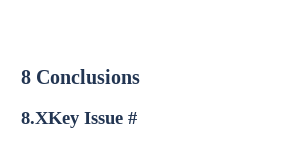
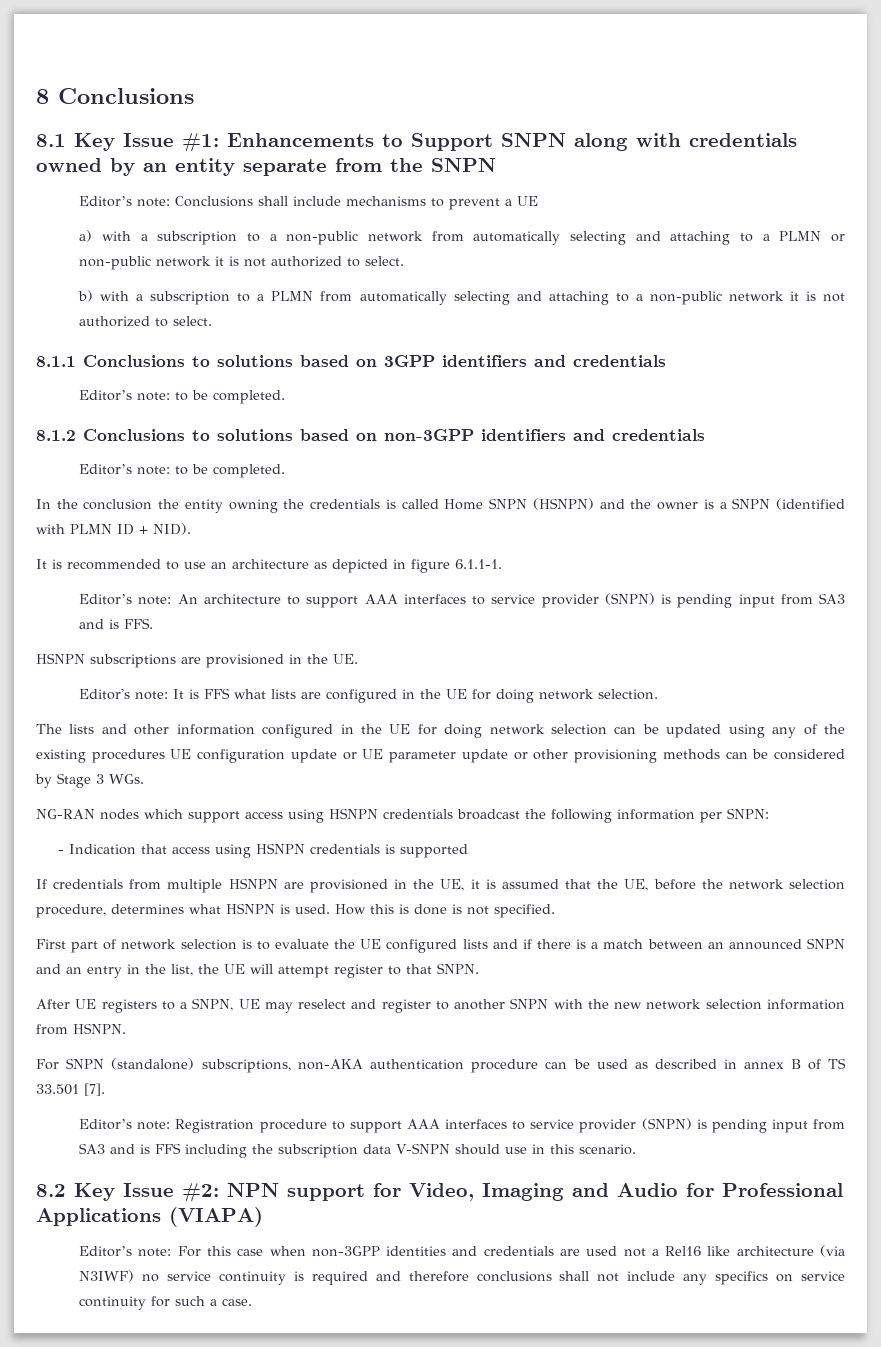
- 8.XKey Issue #
+ 8.1 Key Issue #1: Enhancements to Support SNPN along with credentials owned by an entity separate from the SNPN
+ Editor’s note: Conclusions shall include mechanisms to prevent a UE
+ a) with a subscription to a non-public network from automatically selecting and attaching to a PLMN or non-public network it is not authorized to select.
+ b) with a subscription to a PLMN from automatically selecting and attaching to a non-public network it is not authorized to select.
+ 8.1.1 Conclusions to solutions based on 3GPP identifiers and credentials
+ Editor’s note: to be completed.
+ 8.1.2 Conclusions to solutions based on non-3GPP identifiers and credentials
+ Editor’s note: to be completed.
+ In the conclusion the entity owning the credentials is called Home SNPN (HSNPN) and the owner is a SNPN (identified with PLMN ID + NID).
+ It is recommended to use an architecture as depicted in figure 6.1.1-1.
+ Editor’s note: An architecture to support AAA interfaces to service provider (SNPN) is pending input from SA3 and is FFS.
+ HSNPN subscriptions are provisioned in the UE.
+ Editor's note: It is FFS what lists are configured in the UE for doing network selection.
+ The lists and other information configured in the UE for doing network selection can be updated using any of the existing procedures UE configuration update or UE parameter update or other provisioning methods can be considered by Stage 3 WGs.
+ NG-RAN nodes which support access using HSNPN credentials broadcast the following information per SNPN:
+ - Indication that access using HSNPN credentials is supported
+ If credentials from multiple HSNPN are provisioned in the UE, it is assumed that the UE, before the network selection procedure, determines what HSNPN is used. How this is done is not specified.
+ First part of network selection is to evaluate the UE configured lists and if there is a match between an announced SNPN and an entry in the list, the UE will attempt register to that SNPN.
+ After UE registers to a SNPN, UE may reselect and register to another SNPN with the new network selection information from HSNPN.
+ For SNPN (standalone) subscriptions, non-AKA authentication procedure can be used as described in annex B of TS 33.501 [7].
+ Editor’s note: Registration procedure to support AAA interfaces to service provider (SNPN) is pending input from SA3 and is FFS including the subscription data V-SNPN should use in this scenario.
+ 8.2 Key Issue #2: NPN support for Video, Imaging and Audio for Professional Applications (VIAPA)
+ Editor’s note: For this case when non-3GPP identities and credentials are used not a Rel16 like architecture (via N3IWF) no service continuity is required and therefore conclusions shall not include any specifics on service continuity for such a case.

